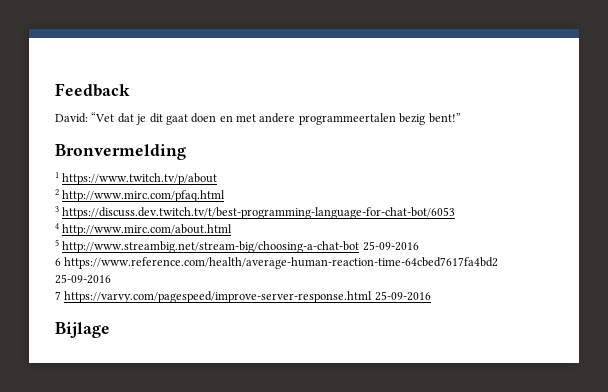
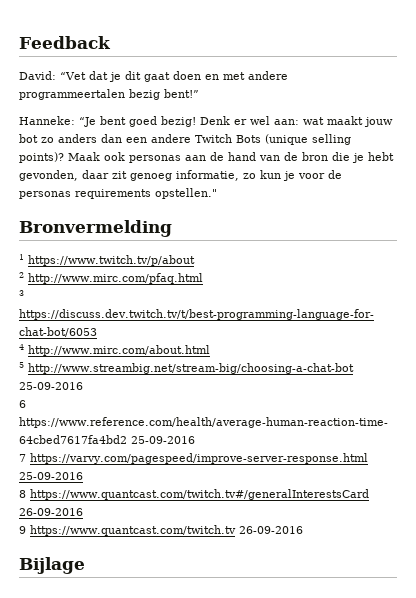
+ Hanneke: “Je bent goed bezig! Denk er wel aan: wat maakt jouw bot zo anders dan een andere Twitch Bots (unique selling points)? Maak ook personas aan de hand van de bron die je hebt gevonden, daar zit genoeg informatie, zo kun je voor de personas requirements opstellen."
+ 8 https://www.quantcast.com/twitch.tv#/generalInterestsCard 26-09-2016
+ 9 https://www.quantcast.com/twitch.tv 26-09-2016

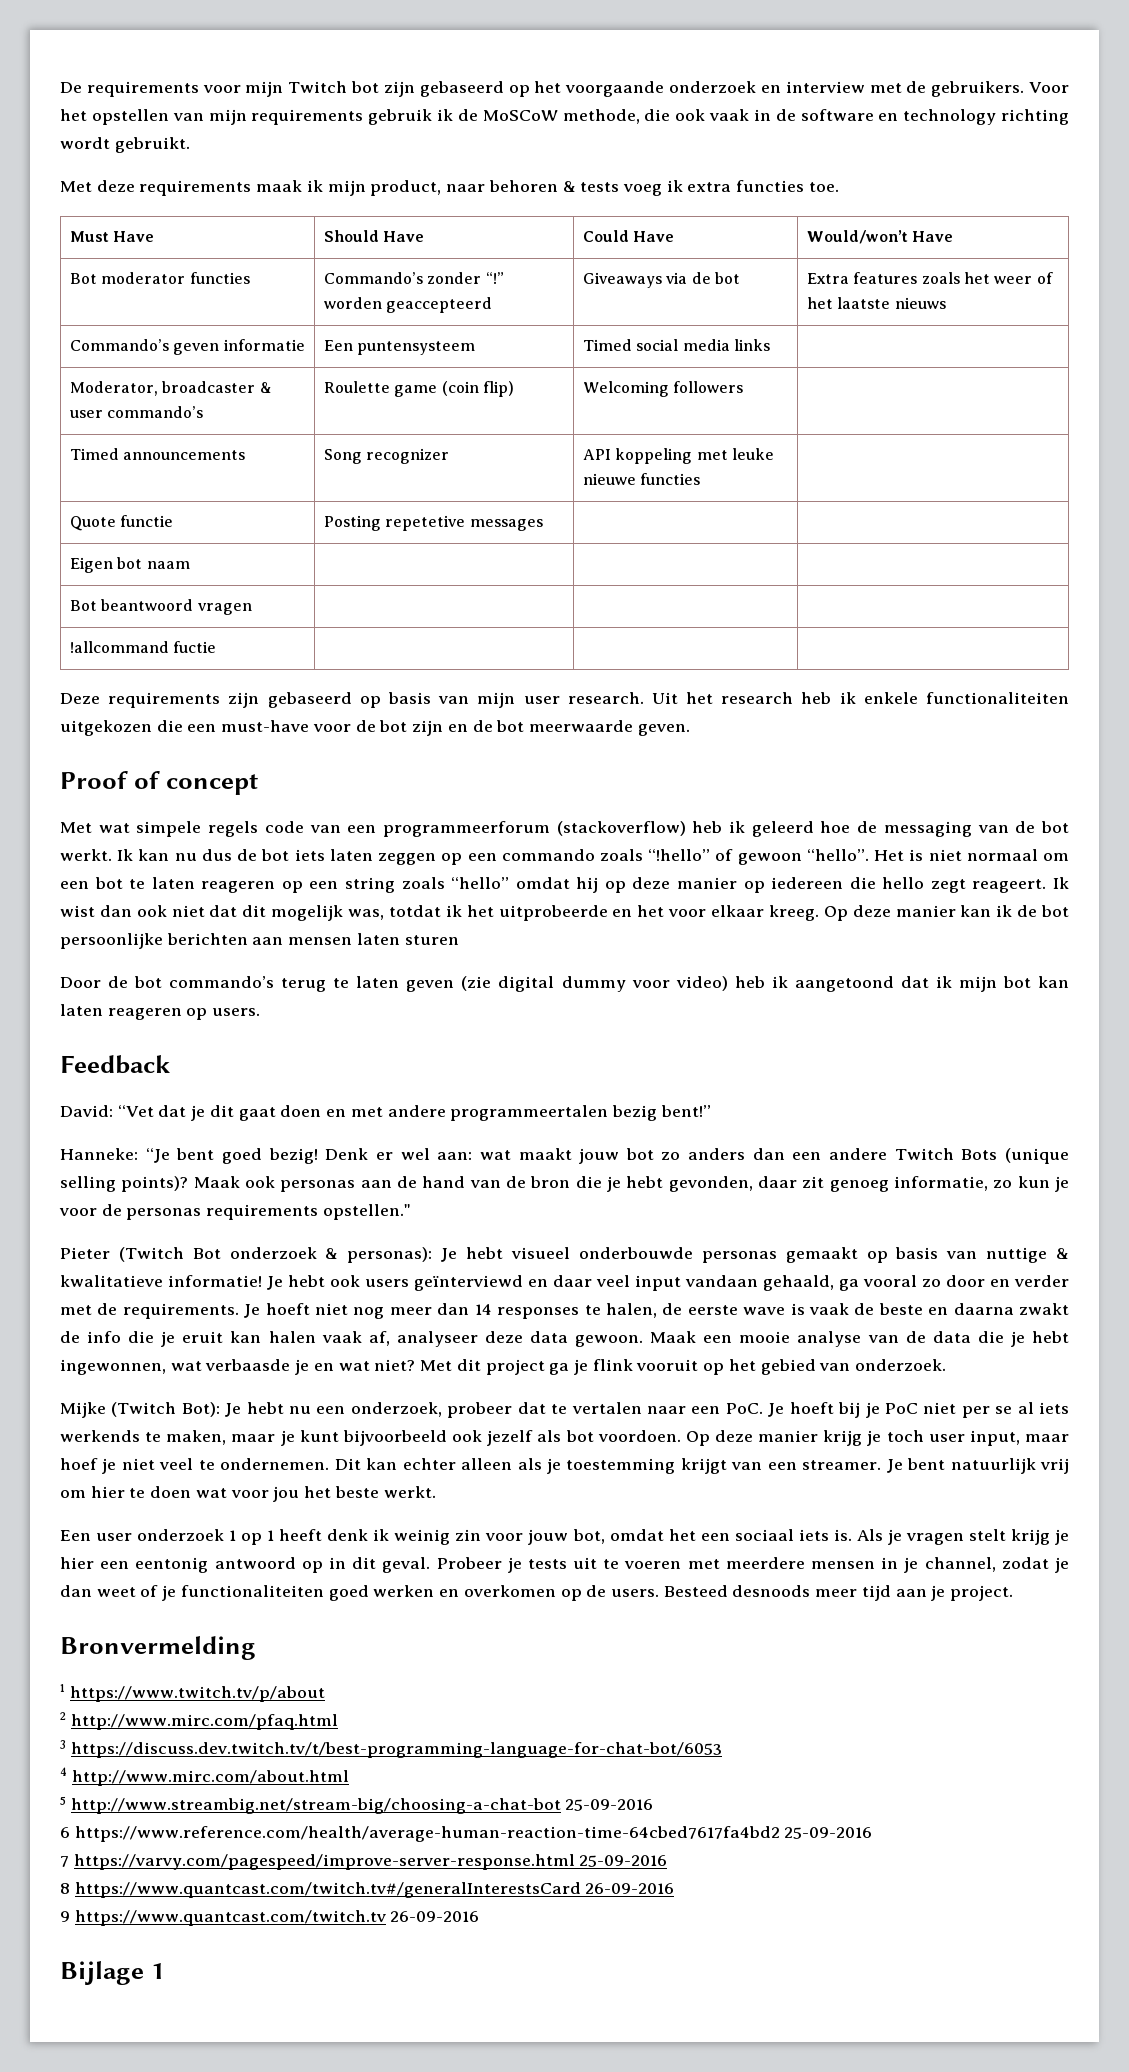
+ De requirements voor mijn Twitch bot zijn gebaseerd op het voorgaande onderzoek en interview met de gebruikers. Voor het opstellen van mijn requirements gebruik ik de MoSCoW methode, die ook vaak in de software en technology richting wordt gebruikt.
+ Met deze requirements maak ik mijn product, naar behoren & tests voeg ik extra functies toe.
+ Must Have | Should Have | Could Have | Would/won’t Have
+ Bot moderator functies | Commando’s zonder “!” worden geaccepteerd | Giveaways via de bot | Extra features zoals het weer of het laatste nieuws
+ Commando’s geven informatie | Een puntensysteem | Timed social media links |
+ Moderator, broadcaster & user commando’s | Roulette game (coin flip) | Welcoming followers |
+ Timed announcements | Song recognizer | API koppeling met leuke nieuwe functies |
+ Quote functie | Posting repetetive messages | |
+ Eigen bot naam | | |
+ Bot beantwoord vragen | | |
+ !allcommand fuctie | | |
+ Deze requirements zijn gebaseerd op basis van mijn user research. Uit het research heb ik enkele functionaliteiten uitgekozen die een must-have voor de bot zijn en de bot meerwaarde geven.
+ Proof of concept
+ Met wat simpele regels code van een programmeerforum (stackoverflow) heb ik geleerd hoe de messaging van de bot werkt. Ik kan nu dus de bot iets laten zeggen op een commando zoals “!hello” of gewoon “hello”. Het is niet normaal om een bot te laten reageren op een string zoals “hello” omdat hij op deze manier op iedereen die hello zegt reageert. Ik wist dan ook niet dat dit mogelijk was, totdat ik het uitprobeerde en het voor elkaar kreeg. Op deze manier kan ik de bot persoonlijke berichten aan mensen laten sturen
+ Door de bot commando’s terug te laten geven (zie digital dummy voor video) heb ik aangetoond dat ik mijn bot kan laten reageren op users.
+ Pieter (Twitch Bot onderzoek & personas): Je hebt visueel onderbouwde personas gemaakt op basis van nuttige & kwalitatieve informatie! Je hebt ook users geïnterviewd en daar veel input vandaan gehaald, ga vooral zo door en verder met de requirements. Je hoeft niet nog meer dan 14 responses te halen, de eerste wave is vaak de beste en daarna zwakt de info die je eruit kan halen vaak af, analyseer deze data gewoon. Maak een mooie analyse van de data die je hebt ingewonnen, wat verbaasde je en wat niet? Met dit project ga je flink vooruit op het gebied van onderzoek.
+ Mijke (Twitch Bot): Je hebt nu een onderzoek, probeer dat te vertalen naar een PoC. Je hoeft bij je PoC niet per se al iets werkends te maken, maar je kunt bijvoorbeeld ook jezelf als bot voordoen. Op deze manier krijg je toch user input, maar hoef je niet veel te ondernemen. Dit kan echter alleen als je toestemming krijgt van een streamer. Je bent natuurlijk vrij om hier te doen wat voor jou het beste werkt.
+ Een user onderzoek 1 op 1 heeft denk ik weinig zin voor jouw bot, omdat het een sociaal iets is. Als je vragen stelt krijg je hier een eentonig antwoord op in dit geval. Probeer je tests uit te voeren met meerdere mensen in je channel, zodat je dan weet of je functionaliteiten goed werken en overkomen op de users. Besteed desnoods meer tijd aan je project.
- Bijlage
+ Bijlage 1

